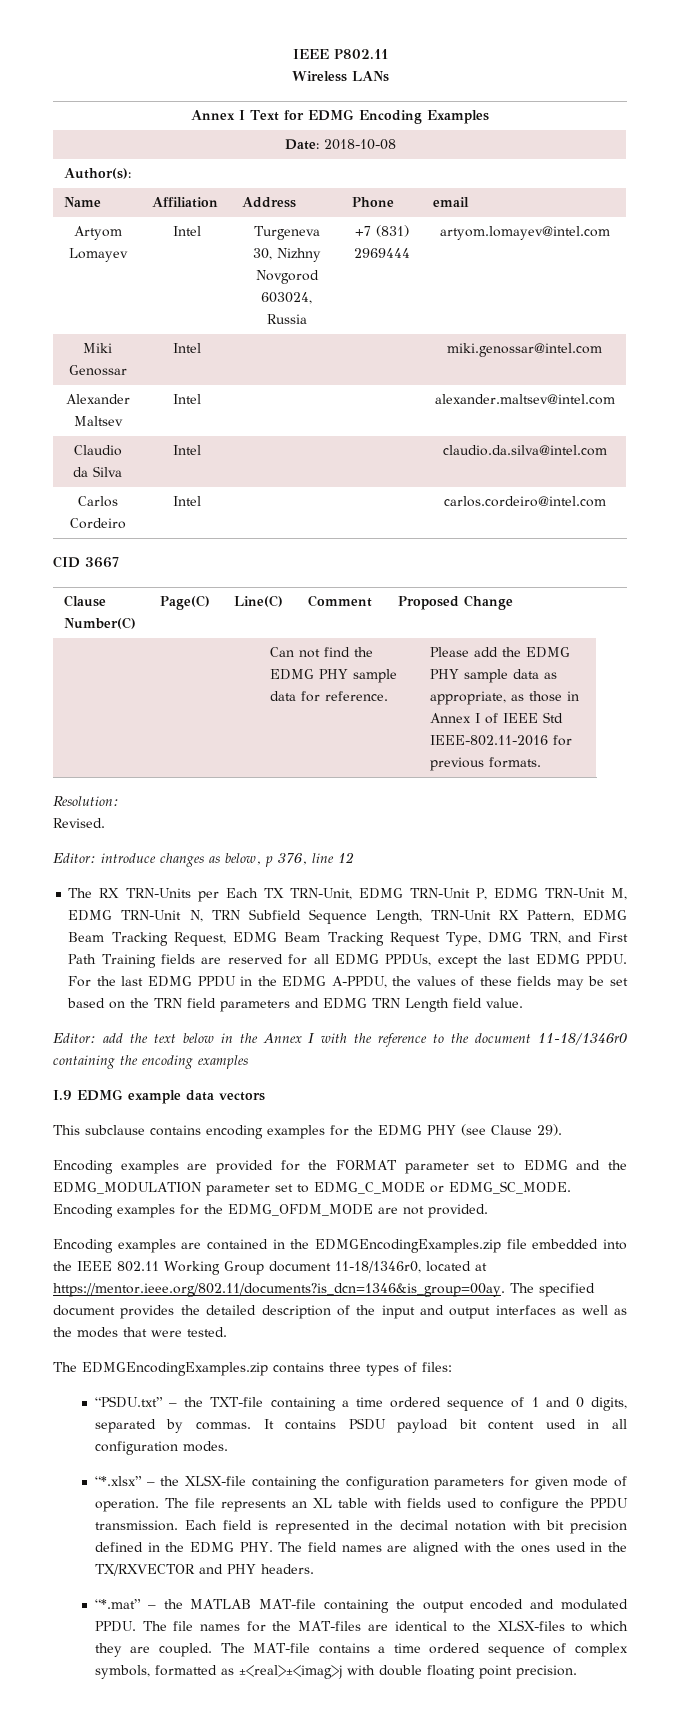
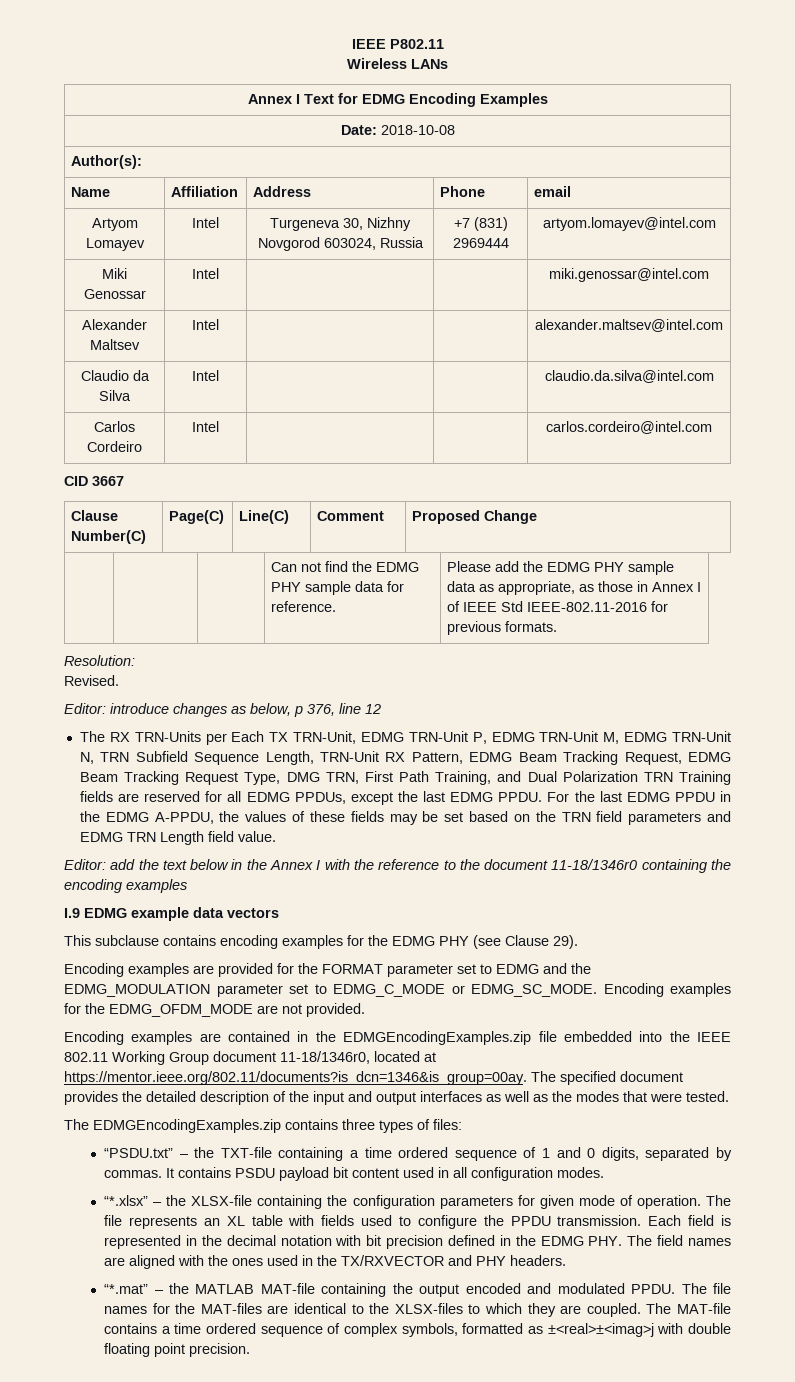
- The RX TRN-Units per Each TX TRN-Unit, EDMG TRN-Unit P, EDMG TRN-Unit M, EDMG TRN-Unit N, TRN Subfield Sequence Length, TRN-Unit RX Pattern, EDMG Beam Tracking Request, EDMG Beam Tracking Request Type, DMG TRN, and First Path Training fields are reserved for all EDMG PPDUs, except the last EDMG PPDU.
+ The RX TRN-Units per Each TX TRN-Unit, EDMG TRN-Unit P, EDMG TRN-Unit M, EDMG TRN-Unit N, TRN Subfield Sequence Length, TRN-Unit RX Pattern, EDMG Beam Tracking Request, EDMG Beam Tracking Request Type, DMG TRN, First Path Training, and Dual Polarization TRN Training fields are reserved for all EDMG PPDUs, except the last EDMG PPDU.

